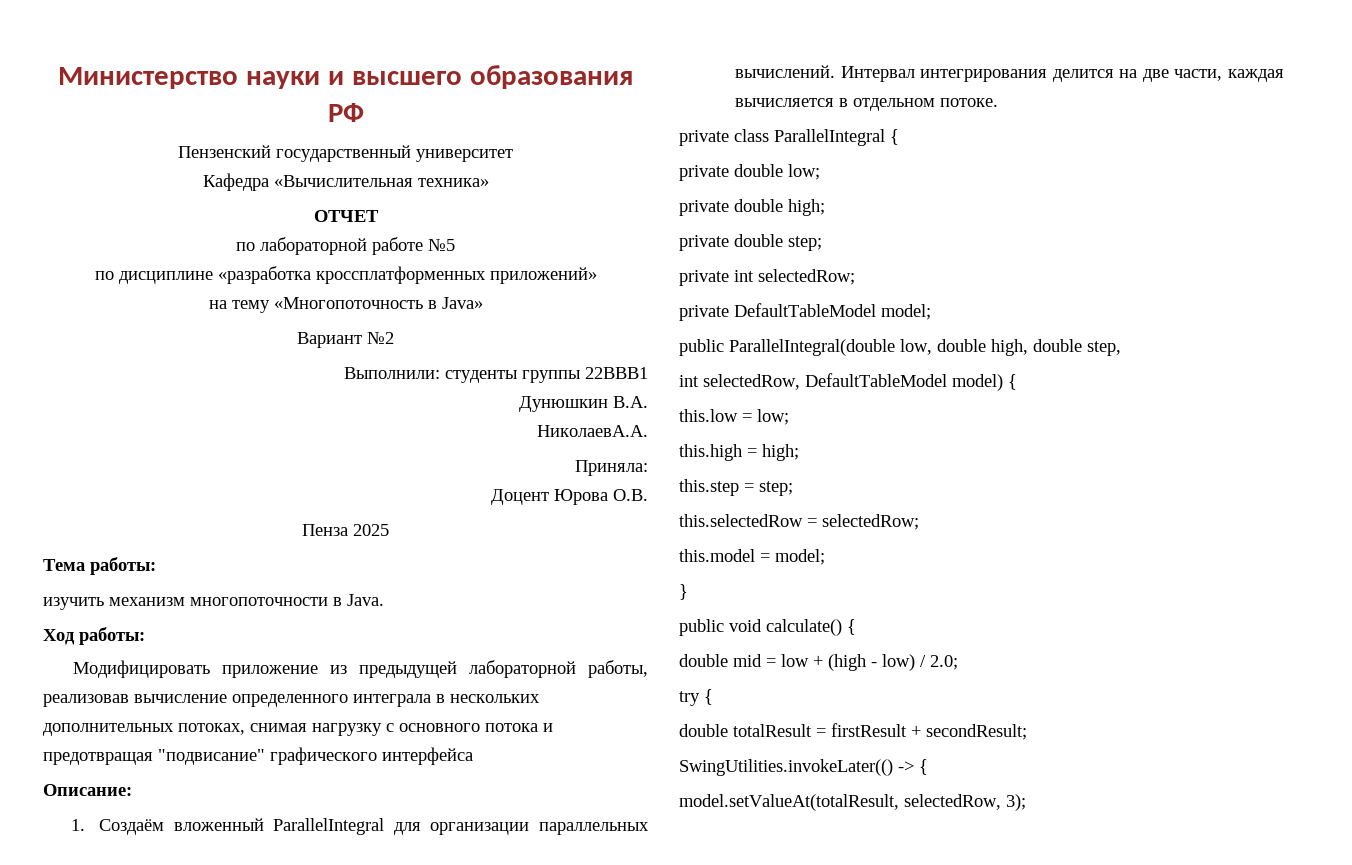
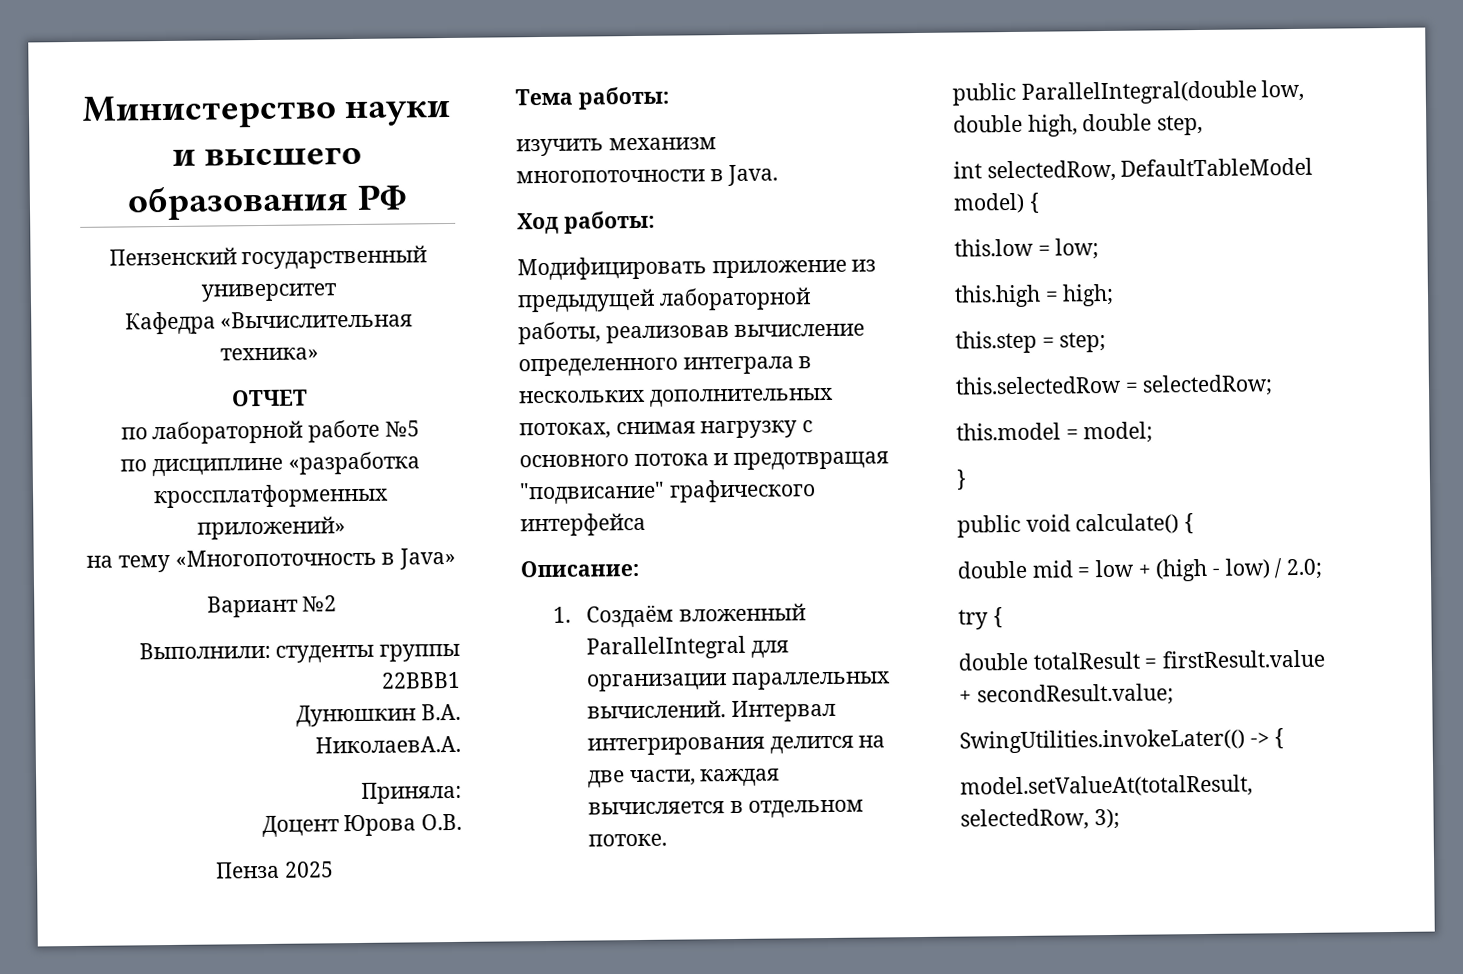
- private class ParallelIntegral {
- private double low;
- private double high;
- private double step;
- private int selectedRow;
- private DefaultTableModel model;
- double totalResult = firstResult + secondResult;
+ double totalResult = firstResult.value + secondResult.value;

